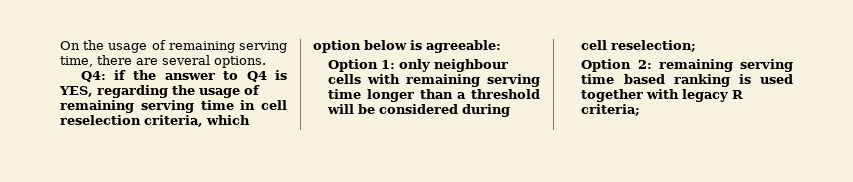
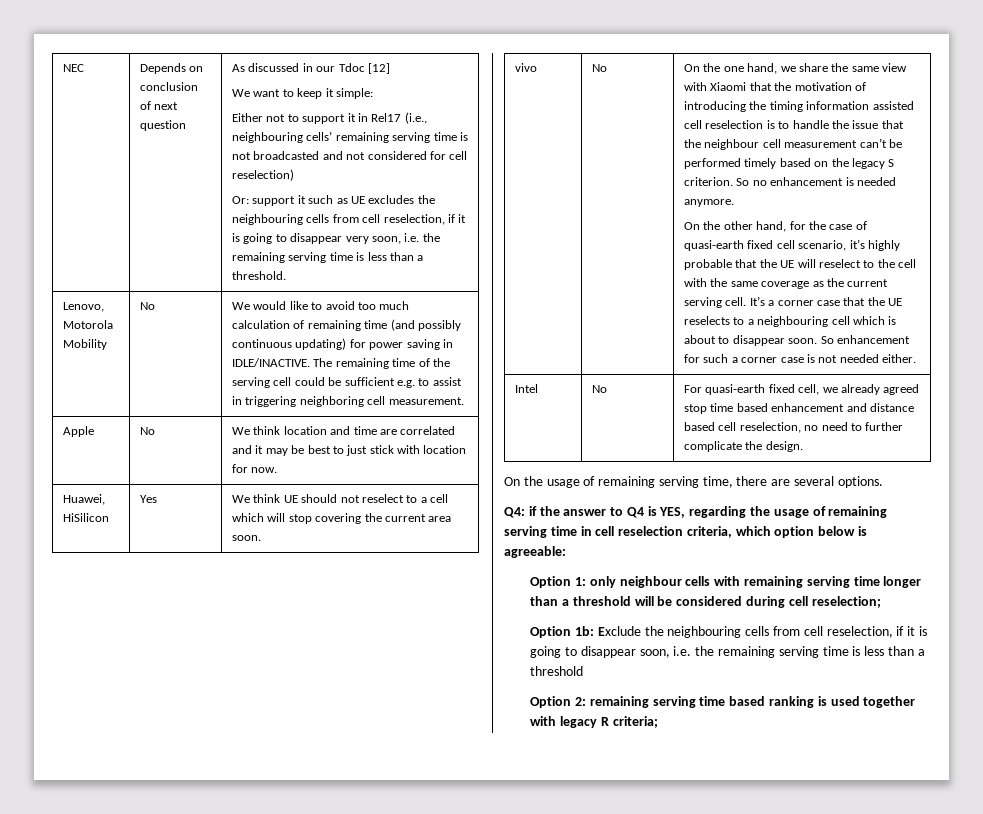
+ NEC | Depends on conclusion of next question | As discussed in our Tdoc [12]
+ We want to keep it simple:
+ Either not to support it in Rel17 (i.e., neighbouring cells’ remaining serving time is not broadcasted and not considered for cell reselection)
+ Or: support it such as UE excludes the neighbouring cells from cell reselection, if it is going to disappear very soon, i.e. the remaining serving time is less than a threshold.
+ Lenovo, Motorola Mobility | No | We would like to avoid too much calculation of remaining time (and possibly continuous updating) for power saving in IDLE/INACTIVE. The remaining time of the serving cell could be sufficient e.g. to assist in triggering neighboring cell measurement.
+ Apple | No | We think location and time are correlated and it may be best to just stick with location for now.
+ Huawei, HiSilicon | Yes | We think UE should not reselect to a cell which will stop covering the current area soon.
+ vivo | No | On the one hand, we share the same view with Xiaomi that the motivation of introducing the timing information assisted cell reselection is to handle the issue that the neighbour cell measurement can’t be performed timely based on the legacy S criterion. So no enhancement is needed anymore.
+ On the other hand, for the case of quasi-earth fixed cell scenario, it’s highly probable that the UE will reselect to the cell with the same coverage as the current serving cell. It’s a corner case that the UE reselects to a neighbouring cell which is about to disappear soon. So enhancement for such a corner case is not needed either.
+ Intel | No | For quasi-earth fixed cell, we already agreed stop time based enhancement and distance based cell reselection, no need to further complicate the design.
+ Option 1b: Exclude the neighbouring cells from cell reselection, if it is going to disappear soon, i.e. the remaining serving time is less than a threshold

